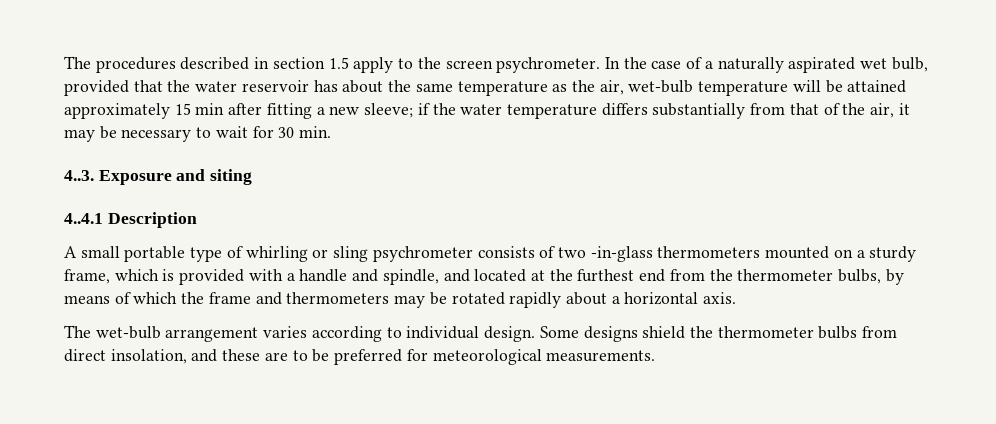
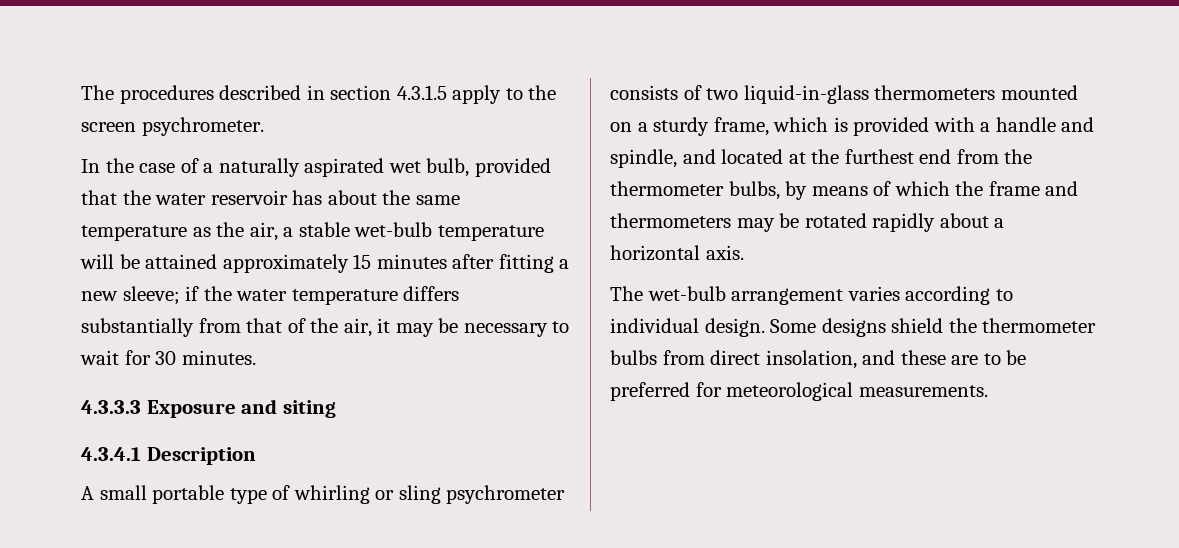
- The procedures described in section 1.5 apply to the screen psychrometer. In the case of a naturally aspirated wet bulb, provided that the water reservoir has about the same temperature as the air, wet-bulb temperature will be attained approximately 15 min after fitting a new sleeve;
+ The procedures described in section 4.3.1.5 apply to the screen psychrometer.
+ In the case of a naturally aspirated wet bulb, provided that the water reservoir has about the same temperature as the air, a stable wet-bulb temperature will be attained approximately 15 minutes after fitting a new sleeve;
- if the water temperature differs substantially from that of the air, it may be necessary to wait for 30 min.
- 4..3. Exposure and siting
+ if the water temperature differs substantially from that of the air, it may be necessary to wait for 30 minutes.
+ 4.3.3.3 Exposure and siting
- 4..4.1 Description
+ 4.3.4.1 Description
- A small portable type of whirling or sling psychrometer consists of two -in-glass thermometers mounted on a sturdy frame, which is provided with a handle and spindle, and located at the furthest end from the thermometer bulbs, by means of which the frame and thermometers may be rotated rapidly about a horizontal axis.
+ A small portable type of whirling or sling psychrometer consists of two liquid-in-glass thermometers mounted on a sturdy frame, which is provided with a handle and spindle, and located at the furthest end from the thermometer bulbs, by means of which the frame and thermometers may be rotated rapidly about a horizontal axis.

